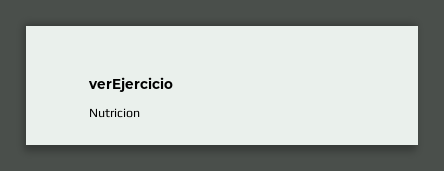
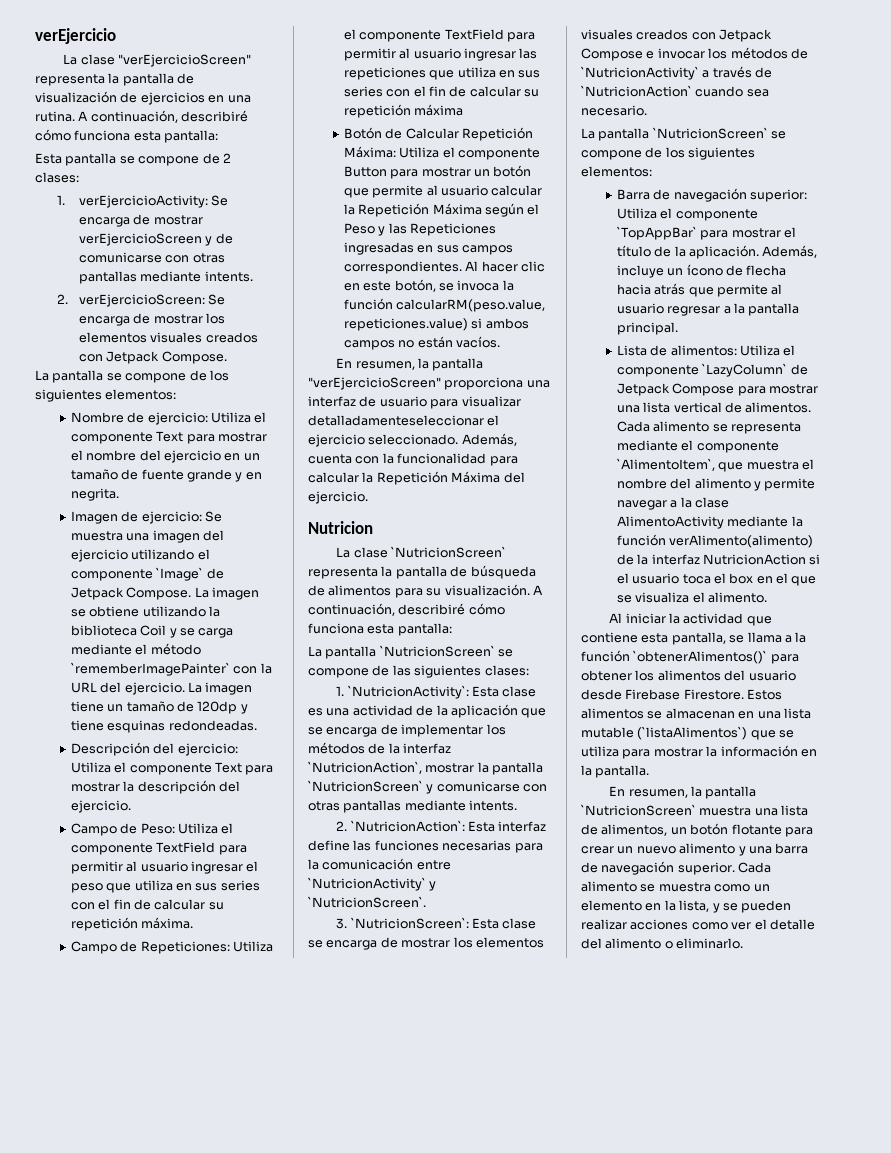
+ La clase "verEjercicioScreen" representa la pantalla de visualización de ejercicios en una rutina. A continuación, describiré cómo funciona esta pantalla:
+ Esta pantalla se compone de 2 clases:
+ 1. verEjercicioActivity: Se encarga de mostrar verEjercicioScreen y de comunicarse con otras pantallas mediante intents.
+ 2. verEjercicioScreen: Se encarga de mostrar los elementos visuales creados con Jetpack Compose.
+ La pantalla se compone de los siguientes elementos:
+ Nombre de ejercicio: Utiliza el componente Text para mostrar el nombre del ejercicio en un tamaño de fuente grande y en negrita.
+ Imagen de ejercicio: Se muestra una imagen del ejercicio utilizando el componente `Image` de Jetpack Compose. La imagen se obtiene utilizando la biblioteca Coil y se carga mediante el método `rememberImagePainter` con la URL del ejercicio. La imagen tiene un tamaño de 120dp y tiene esquinas redondeadas.
+ Descripción del ejercicio: Utiliza el componente Text para mostrar la descripción del ejercicio.
+ Campo de Peso: Utiliza el componente TextField para permitir al usuario ingresar el peso que utiliza en sus series con el fin de calcular su repetición máxima.
+ Campo de Repeticiones: Utiliza el componente TextField para permitir al usuario ingresar las repeticiones que utiliza en sus series con el fin de calcular su repetición máxima
+ Botón de Calcular Repetición Máxima: Utiliza el componente Button para mostrar un botón que permite al usuario calcular la Repetición Máxima según el Peso y las Repeticiones ingresadas en sus campos correspondientes. Al hacer clic en este botón, se invoca la función calcularRM(peso.value, repeticiones.value) si ambos campos no están vacíos.
+ En resumen, la pantalla "verEjercicioScreen" proporciona una interfaz de usuario para visualizar detalladamenteseleccionar el ejercicio seleccionado. Además, cuenta con la funcionalidad para calcular la Repetición Máxima del ejercicio.
  Nutricion
+ La clase `NutricionScreen` representa la pantalla de búsqueda de alimentos para su visualización. A continuación, describiré cómo funciona esta pantalla:
+ La pantalla `NutricionScreen` se compone de las siguientes clases:
+ 1. `NutricionActivity`: Esta clase es una actividad de la aplicación que se encarga de implementar los métodos de la interfaz `NutricionAction`, mostrar la pantalla `NutricionScreen` y comunicarse con otras pantallas mediante intents.
+ 2. `NutricionAction`: Esta interfaz define las funciones necesarias para la comunicación entre `NutricionActivity` y `NutricionScreen`.
+ 3. `NutricionScreen`: Esta clase se encarga de mostrar los elementos visuales creados con Jetpack Compose e invocar los métodos de `NutricionActivity` a través de `NutricionAction` cuando sea necesario.
+ La pantalla `NutricionScreen` se compone de los siguientes elementos:
+ Barra de navegación superior: Utiliza el componente `TopAppBar` para mostrar el título de la aplicación. Además, incluye un ícono de flecha hacia atrás que permite al usuario regresar a la pantalla principal.
+ Lista de alimentos: Utiliza el componente `LazyColumn` de Jetpack Compose para mostrar una lista vertical de alimentos. Cada alimento se representa mediante el componente `AlimentoItem`, que muestra el nombre del alimento y permite navegar a la clase AlimentoActivity mediante la función verAlimento(alimento) de la interfaz NutricionAction si el usuario toca el box en el que se visualiza el alimento.
+ Al iniciar la actividad que contiene esta pantalla, se llama a la función `obtenerAlimentos()` para obtener los alimentos del usuario desde Firebase Firestore. Estos alimentos se almacenan en una lista mutable (`listaAlimentos`) que se utiliza para mostrar la información en la pantalla.
+ En resumen, la pantalla `NutricionScreen` muestra una lista de alimentos, un botón flotante para crear un nuevo alimento y una barra de navegación superior. Cada alimento se muestra como un elemento en la lista, y se pueden realizar acciones como ver el detalle del alimento o eliminarlo.

